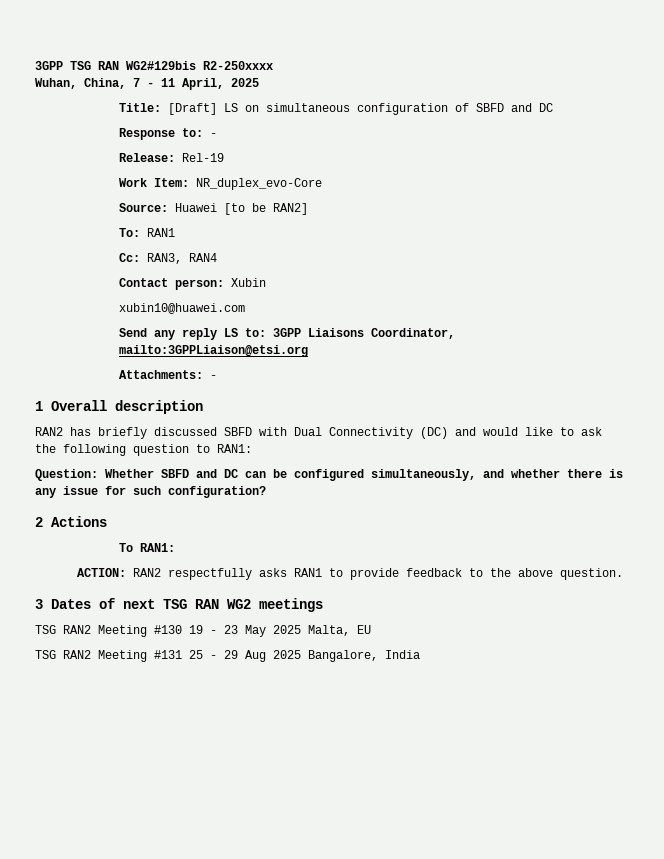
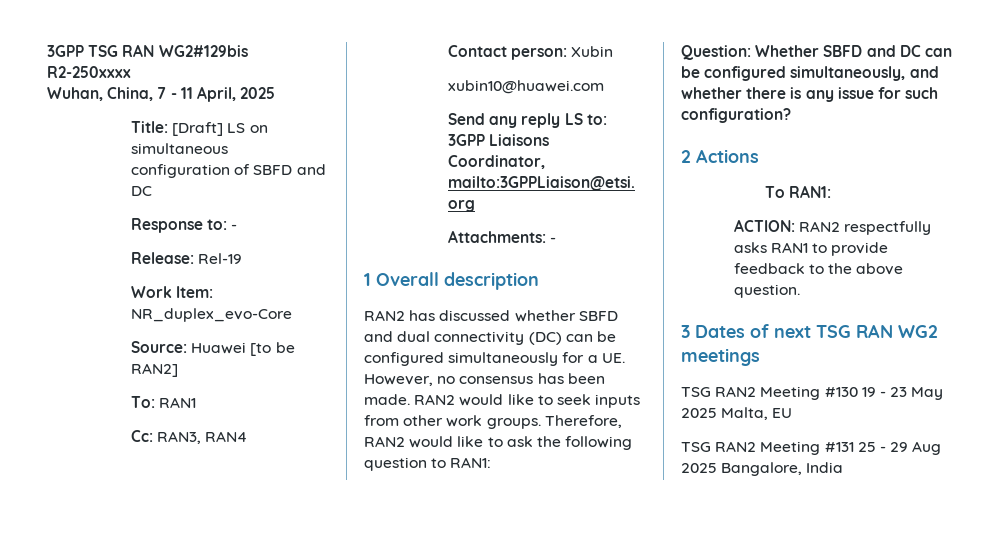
- RAN2 has briefly discussed SBFD with Dual Connectivity (DC) and would like to ask the following question to RAN1:
+ RAN2 has discussed whether SBFD and dual connectivity (DC) can be configured simultaneously for a UE. However, no consensus has been made. RAN2 would like to seek inputs from other work groups. Therefore, RAN2 would like to ask the following question to RAN1:

